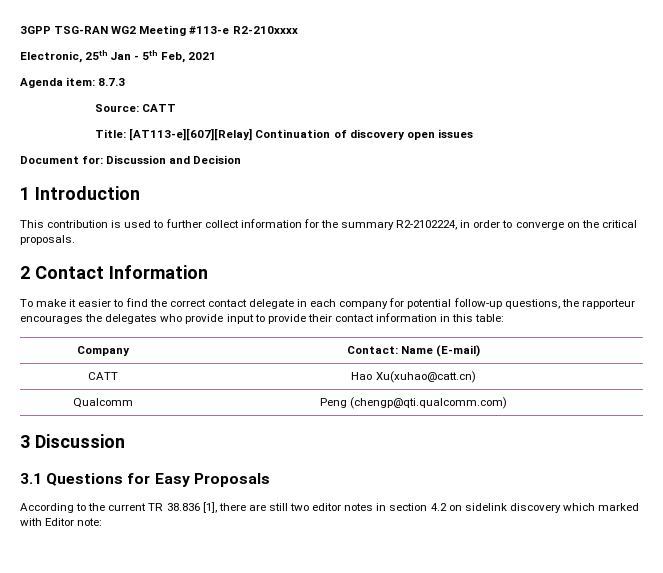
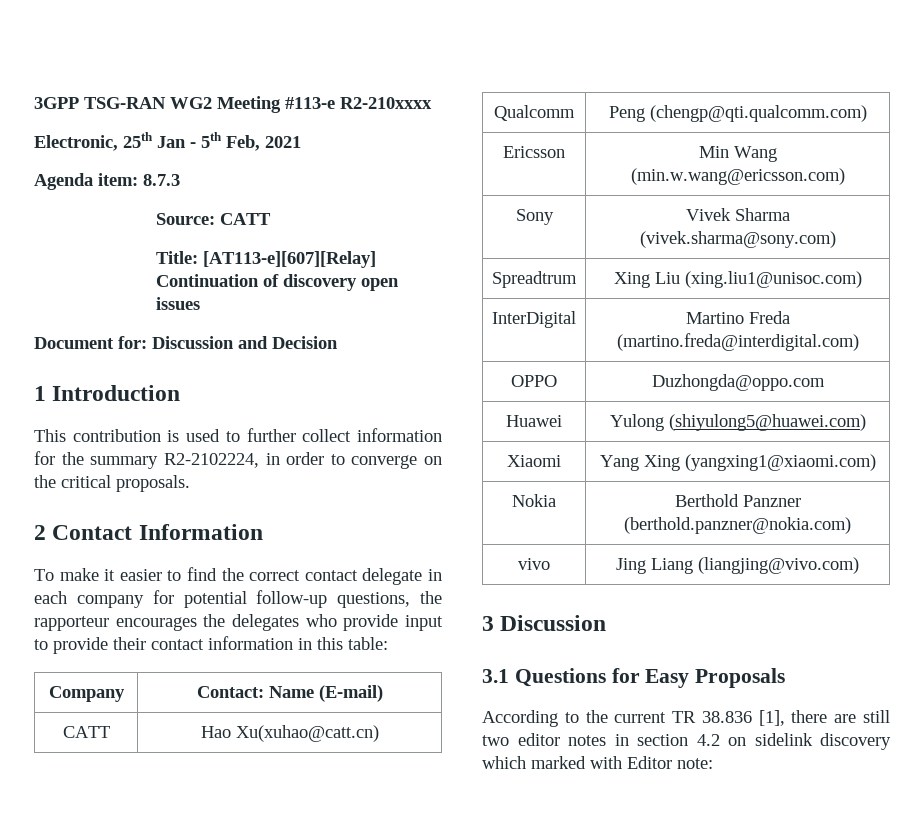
+ Ericsson | Min Wang (min.w.wang@ericsson.com)
+ Sony | Vivek Sharma (vivek.sharma@sony.com)
+ Spreadtrum | Xing Liu (xing.liu1@unisoc.com)
+ InterDigital | Martino Freda (martino.freda@interdigital.com)
+ OPPO | Duzhongda@oppo.com
+ Huawei | Yulong (shiyulong5@huawei.com)
+ Xiaomi | Yang Xing (yangxing1@xiaomi.com)
+ Nokia | Berthold Panzner (berthold.panzner@nokia.com)
+ vivo | Jing Liang (liangjing@vivo.com)

